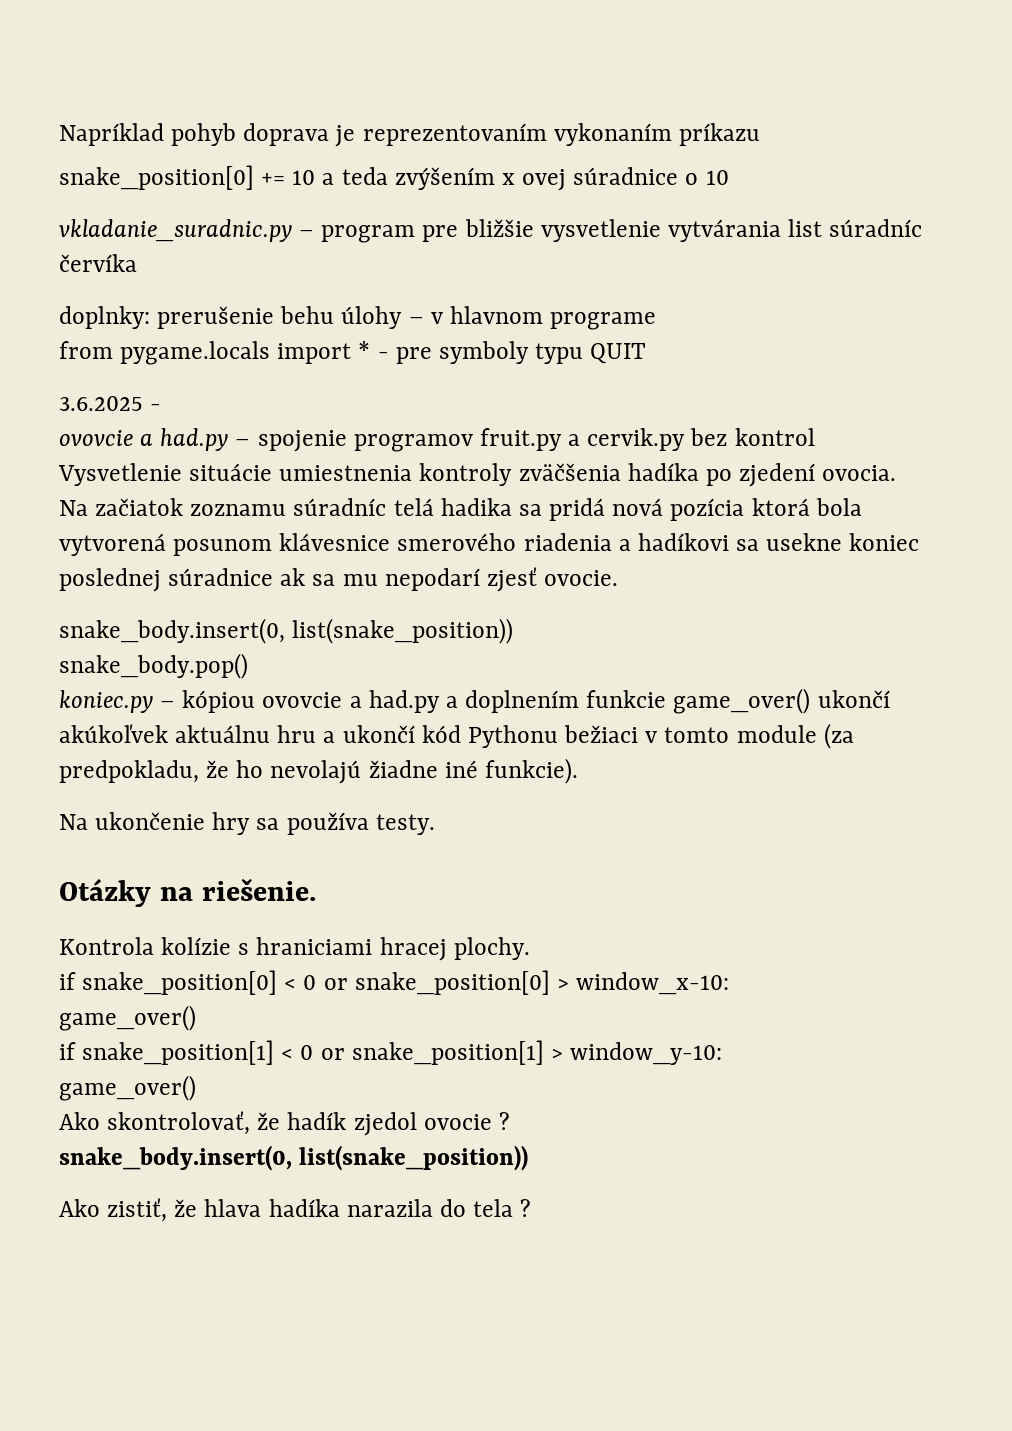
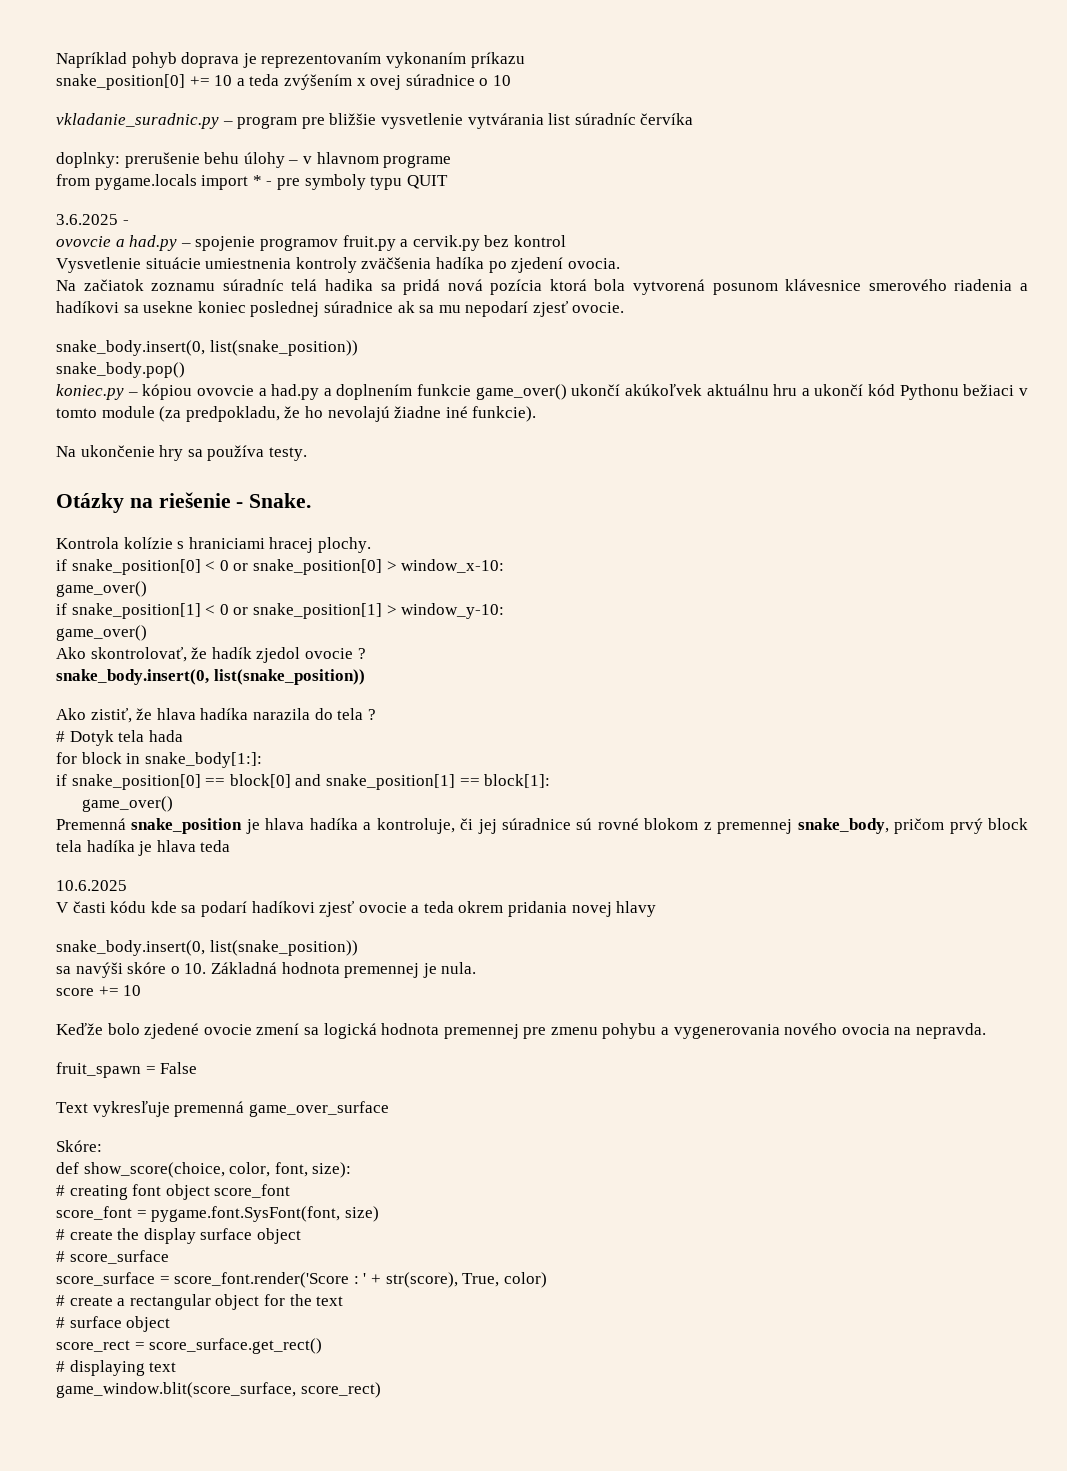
- Otázky na riešenie.
+ Otázky na riešenie - Snake.
+ # Dotyk tela hada
+ for block in snake_body[1:]:
+ if snake_position[0] == block[0] and snake_position[1] == block[1]:
+ game_over()
+ Premenná snake_position je hlava hadíka a kontroluje, či jej súradnice sú rovné blokom z premennej snake_body, pričom prvý block tela hadíka je hlava teda
+ 10.6.2025
+ V časti kódu kde sa podarí hadíkovi zjesť ovocie a teda okrem pridania novej hlavy
+ snake_body.insert(0, list(snake_position))
+ sa navýši skóre o 10. Základná hodnota premennej je nula.
+ score += 10
+ Keďže bolo zjedené ovocie zmení sa logická hodnota premennej pre zmenu pohybu a vygenerovania nového ovocia na nepravda.
+ fruit_spawn = False
+ Text vykresľuje premenná game_over_surface
+ Skóre:
+ def show_score(choice, color, font, size):
+ # creating font object score_font
+ score_font = pygame.font.SysFont(font, size)
+ # create the display surface object
+ # score_surface
+ score_surface = score_font.render('Score : ' + str(score), True, color)
+ # create a rectangular object for the text
+ # surface object
+ score_rect = score_surface.get_rect()
+ # displaying text
+ game_window.blit(score_surface, score_rect)

